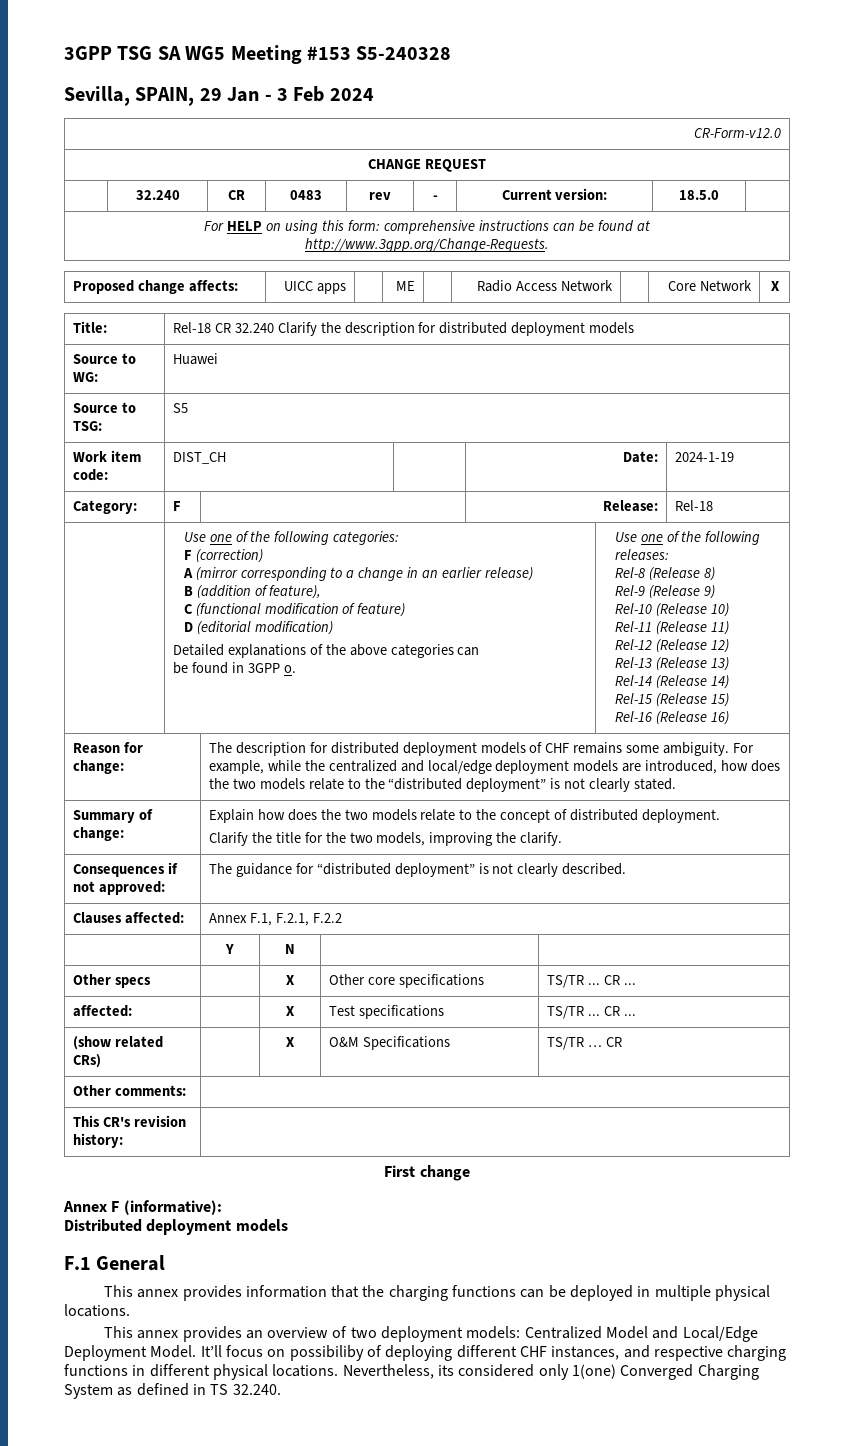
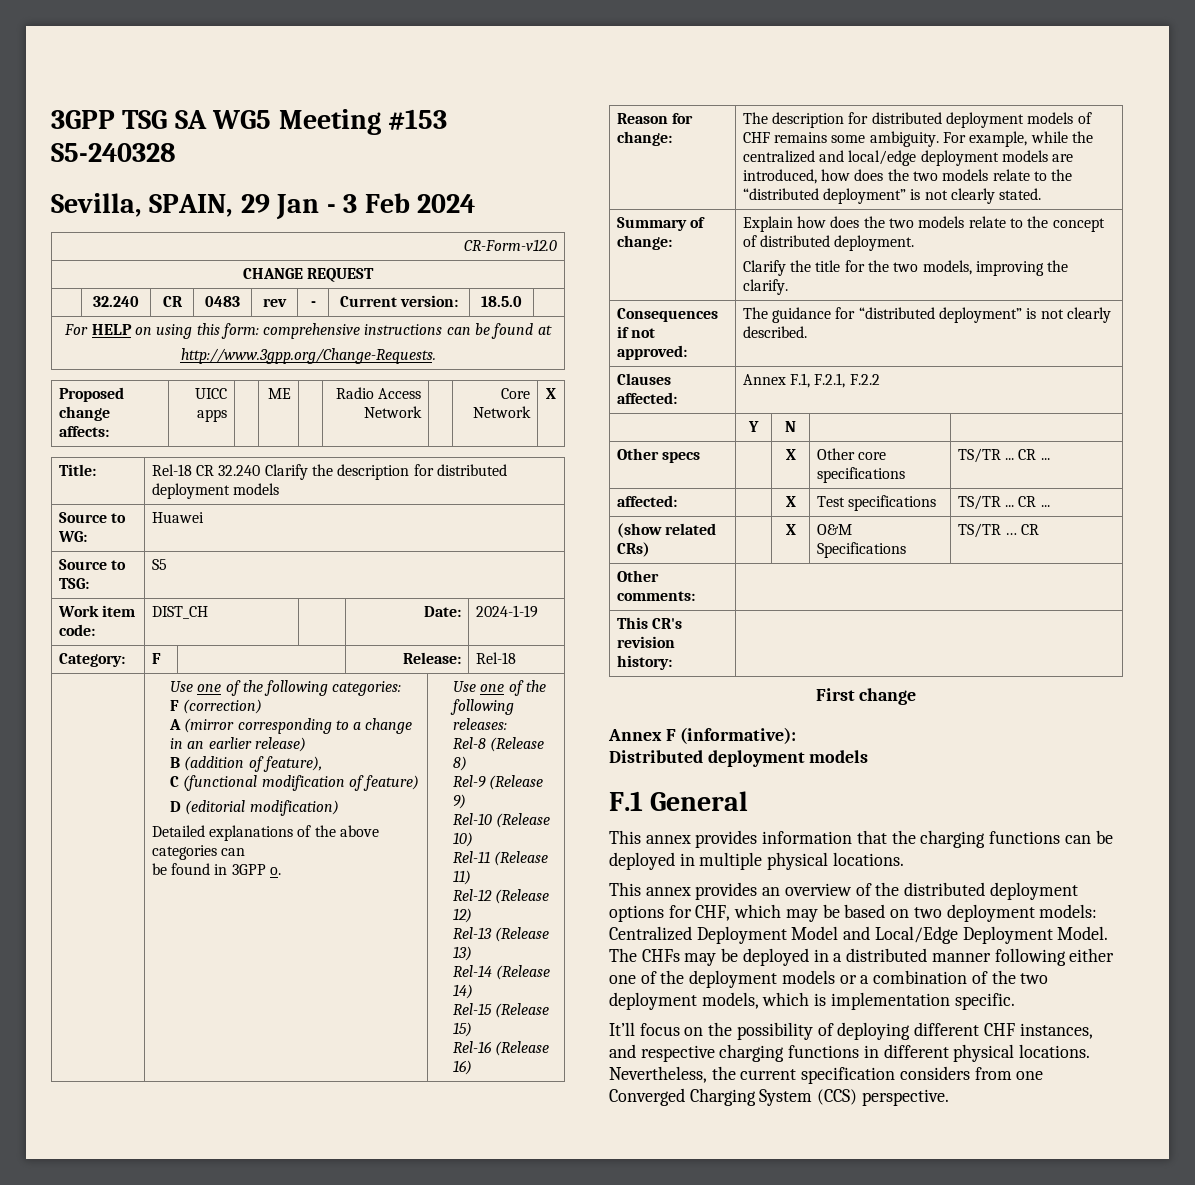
- This annex provides an overview of two deployment models: Centralized Model and Local/Edge Deployment Model. It’ll focus on possibiliby of deploying different CHF instances, and respective charging functions in different physical locations.
+ This annex provides an overview of the distributed deployment options for CHF, which may be based on two deployment models: Centralized Deployment Model and Local/Edge Deployment Model. The CHFs may be deployed in a distributed manner following either one of the deployment models or a combination of the two deployment models, which is implementation specific.
+ It’ll focus on the possibility of deploying different CHF instances, and respective charging functions in different physical locations.
- Nevertheless, its considered only 1(one) Converged Charging System as defined in TS 32.240.
+ Nevertheless, the current specification considers from one Converged Charging System (CCS) perspective.

